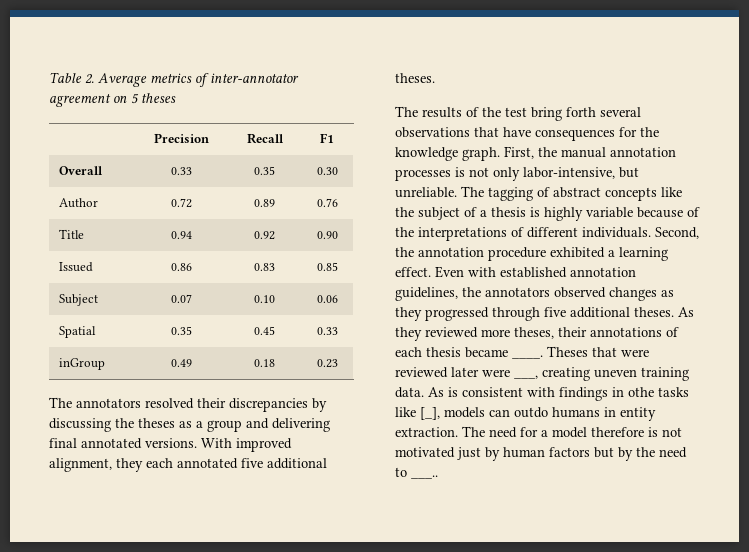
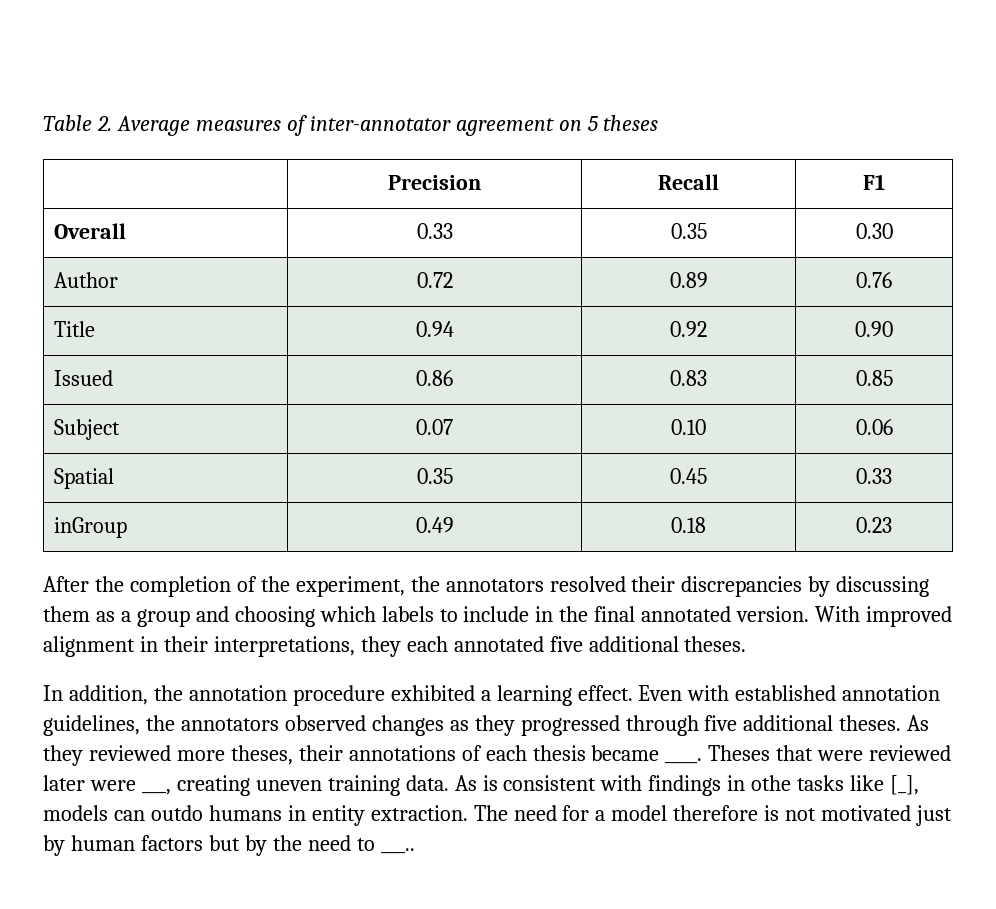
- Table 2. Average metrics of inter-annotator agreement on 5 theses
+ Table 2. Average measures of inter-annotator agreement on 5 theses
- The annotators resolved their discrepancies by discussing the theses as a group and delivering final annotated versions.
+ After the completion of the experiment, the annotators resolved their discrepancies by discussing them as a group and choosing which labels to include in the final annotated version.
- With improved alignment, they each annotated five additional theses.
+ With improved alignment in their interpretations, they each annotated five additional theses.
- The results of the test bring forth several observations that have consequences for the knowledge graph. First, the manual annotation processes is not only labor-intensive, but unreliable. The tagging of abstract concepts like the subject of a thesis is highly variable because of the interpretations of different individuals. Second, the annotation procedure exhibited a learning effect.
+ In addition, the annotation procedure exhibited a learning effect.

